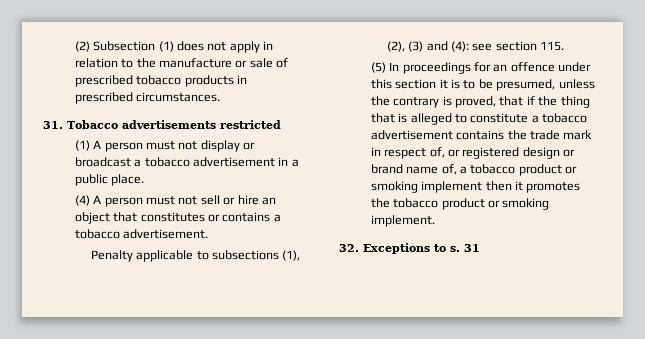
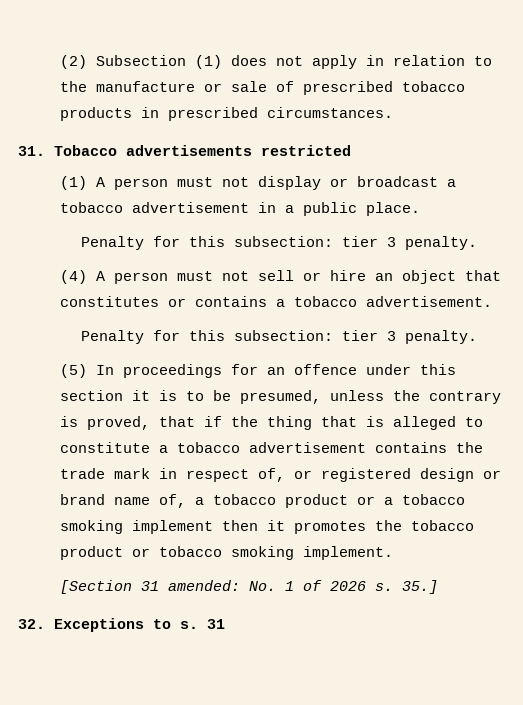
  (1) A person must not display or broadcast a tobacco advertisement in a public place.
+ Penalty for this subsection: tier 3 penalty.
  (4) A person must not sell or hire an object that constitutes or contains a tobacco advertisement.
- Penalty applicable to subsections (1), (2), (3) and (4): see section 115.
+ Penalty for this subsection: tier 3 penalty.
- (5) In proceedings for an offence under this section it is to be presumed, unless the contrary is proved, that if the thing that is alleged to constitute a tobacco advertisement contains the trade mark in respect of, or registered design or brand name of, a tobacco product or smoking implement then it promotes the tobacco product or smoking implement.
+ (5) In proceedings for an offence under this section it is to be presumed, unless the contrary is proved, that if the thing that is alleged to constitute a tobacco advertisement contains the trade mark in respect of, or registered design or brand name of, a tobacco product or a tobacco smoking implement then it promotes the tobacco product or tobacco smoking implement.
+ [Section 31 amended: No. 1 of 2026 s. 35.]

